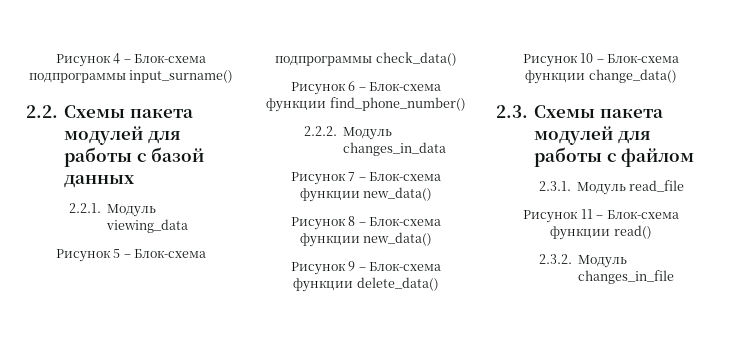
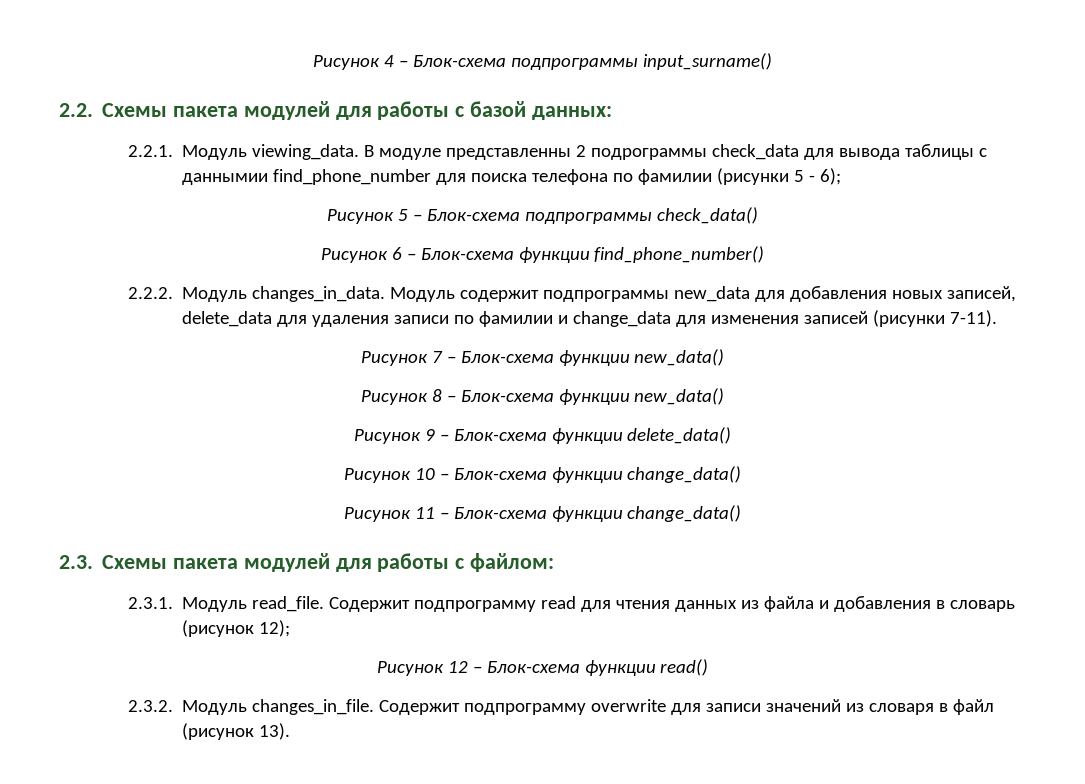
- 2.2. Схемы пакета модулей для работы с базой данных
+ 2.2. Схемы пакета модулей для работы с базой данных:
- 2.2.1. Модуль viewing_data
+ 2.2.1. Модуль viewing_data. В модуле представленны 2 подрограммы check_data для вывода таблицы с даннымии find_phone_number для поиска телефона по фамилии (рисунки 5 - 6);
- 2.2.2. Модуль changes_in_data
+ 2.2.2. Модуль changes_in_data. Модуль содержит подпрограммы new_data для добавления новых записей, delete_data для удаления записи по фамилии и change_data для изменения записей (рисунки 7-11).
+ Рисунок 11 – Блок-схема функции change_data()
- 2.3. Схемы пакета модулей для работы с файлом
+ 2.3. Схемы пакета модулей для работы с файлом:
- 2.3.1. Модуль read_file
- Рисунок 11 – Блок-схема функции read()
+ 2.3.1. Модуль read_file. Содержит подпрограмму read для чтения данных из файла и добавления в словарь (рисунок 12);
+ Рисунок 12 – Блок-схема функции read()
- 2.3.2. Модуль changes_in_file
+ 2.3.2. Модуль changes_in_file. Содержит подпрограмму overwrite для записи значений из словаря в файл (рисунок 13).

